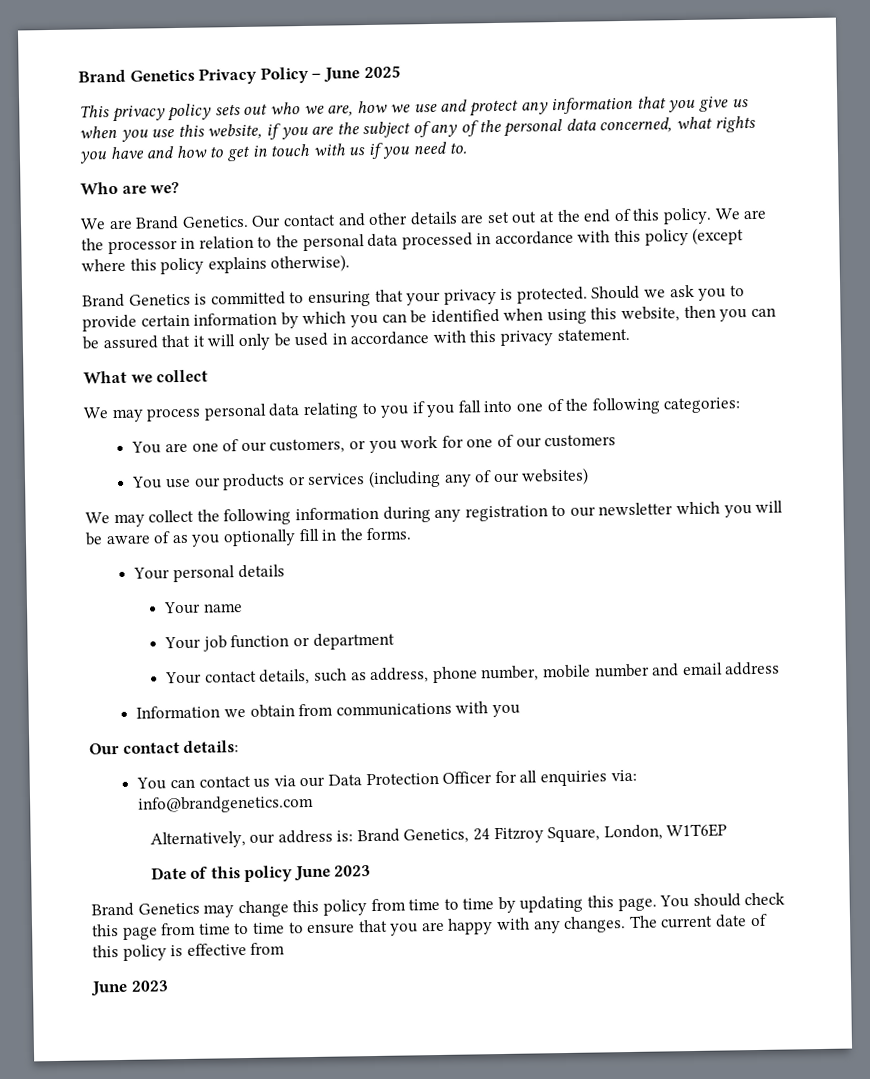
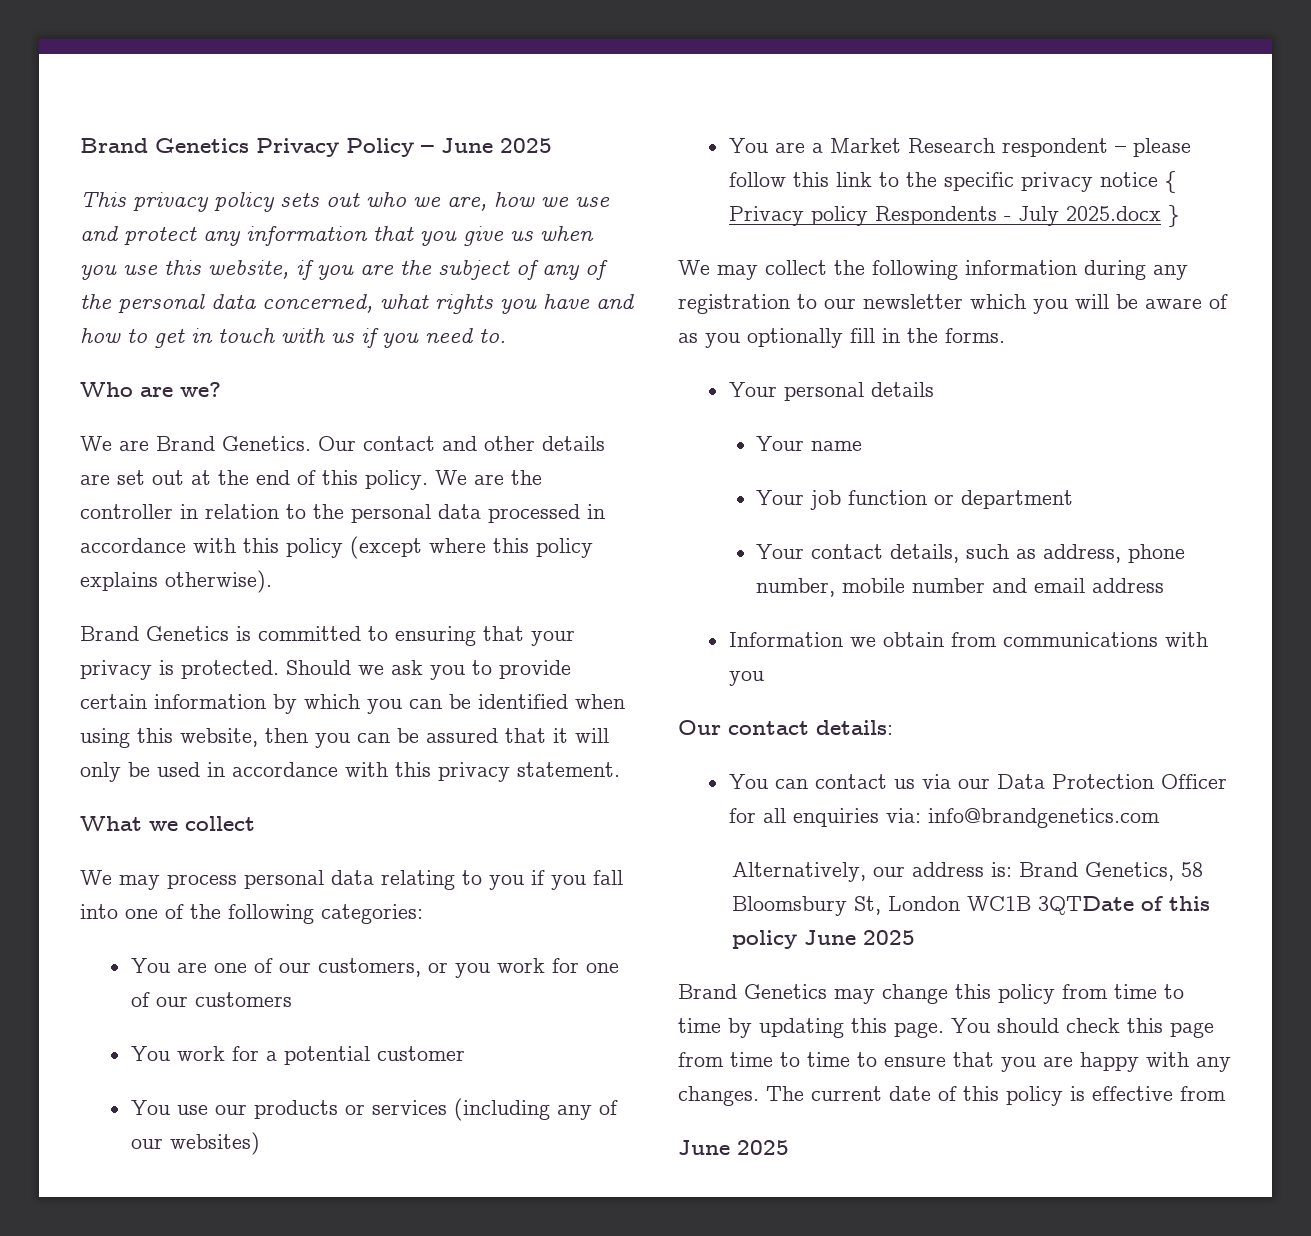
- We are the processor in relation to the personal data processed in accordance with this policy (except where this policy explains otherwise).
+ We are the controller in relation to the personal data processed in accordance with this policy (except where this policy explains otherwise).
+ You work for a potential customer
+ You are a Market Research respondent – please follow this link to the specific privacy notice { Privacy policy Respondents - July 2025.docx }
- Alternatively, our address is: Brand Genetics, 24 Fitzroy Square, London, W1T6EP
- Date of this policy June 2023
+ Alternatively, our address is: Brand Genetics, 58 Bloomsbury St, London WC1B 3QTDate of this policy June 2025
  The current date of this policy is effective from
- June 2023
+ June 2025

